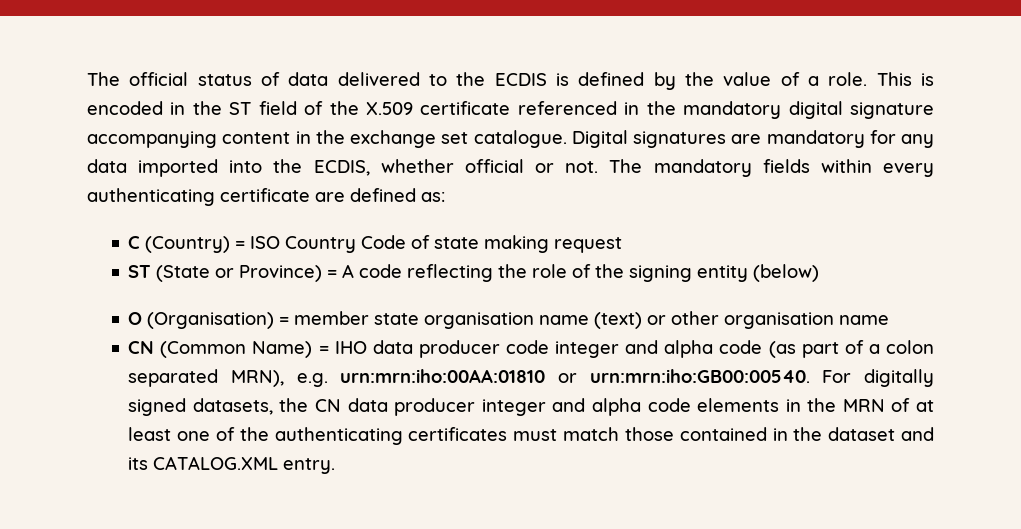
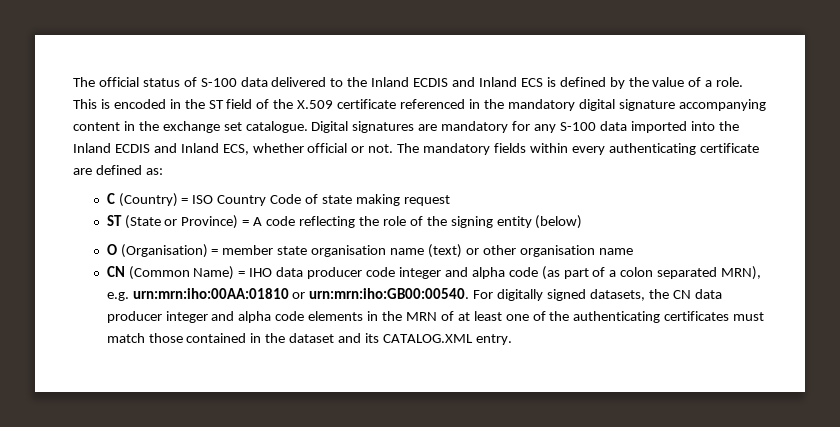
- The official status of data delivered to the ECDIS is defined by the value of a role.
+ The official status of S-100 data delivered to the Inland ECDIS and Inland ECS is defined by the value of a role.
- Digital signatures are mandatory for any data imported into the ECDIS, whether official or not.
+ Digital signatures are mandatory for any S-100 data imported into the Inland ECDIS and Inland ECS, whether official or not.

